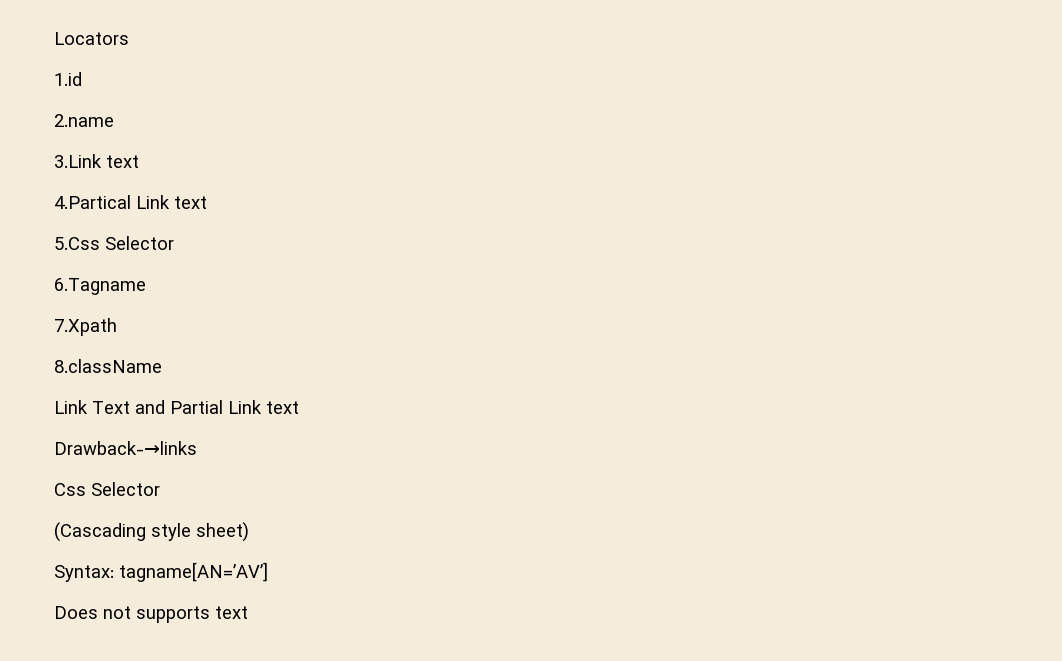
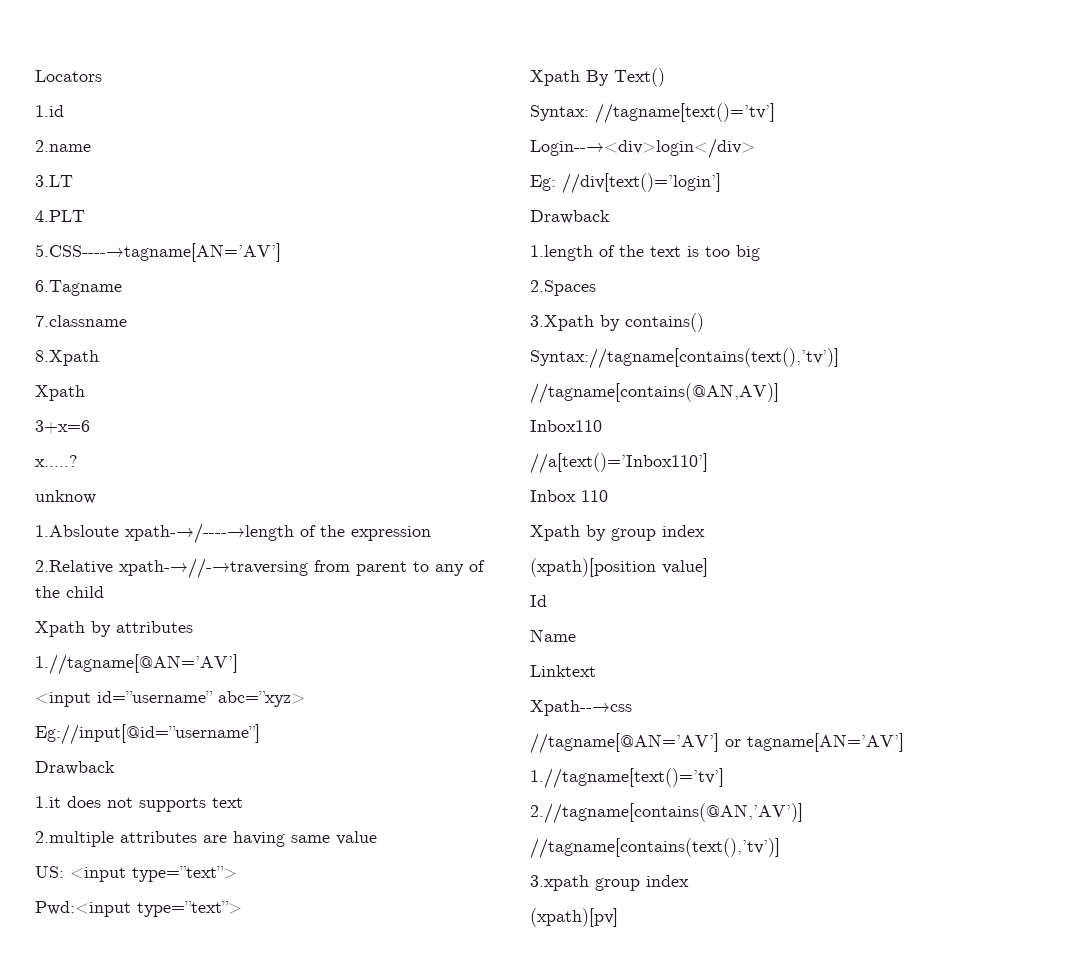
- 3.Link text
- 4.Partical Link text
- 5.Css Selector
+ 3.LT
+ 4.PLT
+ 5.CSS----→tagname[AN=’AV’]
  6.Tagname
- 7.Xpath
- 8.className
- Link Text and Partial Link text
- Drawback-→links
- Css Selector
- (Cascading style sheet)
- Syntax: tagname[AN=’AV’]
- Does not supports text
+ 7.classname
+ 8.Xpath
+ Xpath
+ 3+x=6
+ x…..?
+ unknow
+ 1.Absloute xpath-→/----→length of the expression
+ 2.Relative xpath-→//-→traversing from parent to any of the child
+ Xpath by attributes
+ 1.//tagname[@AN=’AV’]
+ <input id=”username” abc=”xyz>
+ Eg://input[@id=”username”]
+ Drawback
+ 1.it does not supports text
+ 2.multiple attributes are having same value
+ US: <input type=”text”>
+ Pwd:<input type=”text”>
+ Xpath By Text()
+ Syntax: //tagname[text()=’tv’]
+ Login--→<div>login</div>
+ Eg: //div[text()=’login’]
+ Drawback
+ 1.length of the text is too big
+ 2.Spaces
+ 3.Xpath by contains()
+ Syntax://tagname[contains(text(),’tv’)]
+ //tagname[contains(@AN,AV)]
+ Inbox110
+ //a[text()=’Inbox110’]
+ Inbox 110
+ Xpath by group index
+ (xpath)[position value]
+ Id
+ Name
+ Linktext
+ Xpath--→css
+ //tagname[@AN=’AV’] or tagname[AN=’AV’]
+ 1.//tagname[text()=’tv’]
+ 2.//tagname[contains(@AN,’AV’)]
+ //tagname[contains(text(),’tv’)]
+ 3.xpath group index
+ (xpath)[pv]

